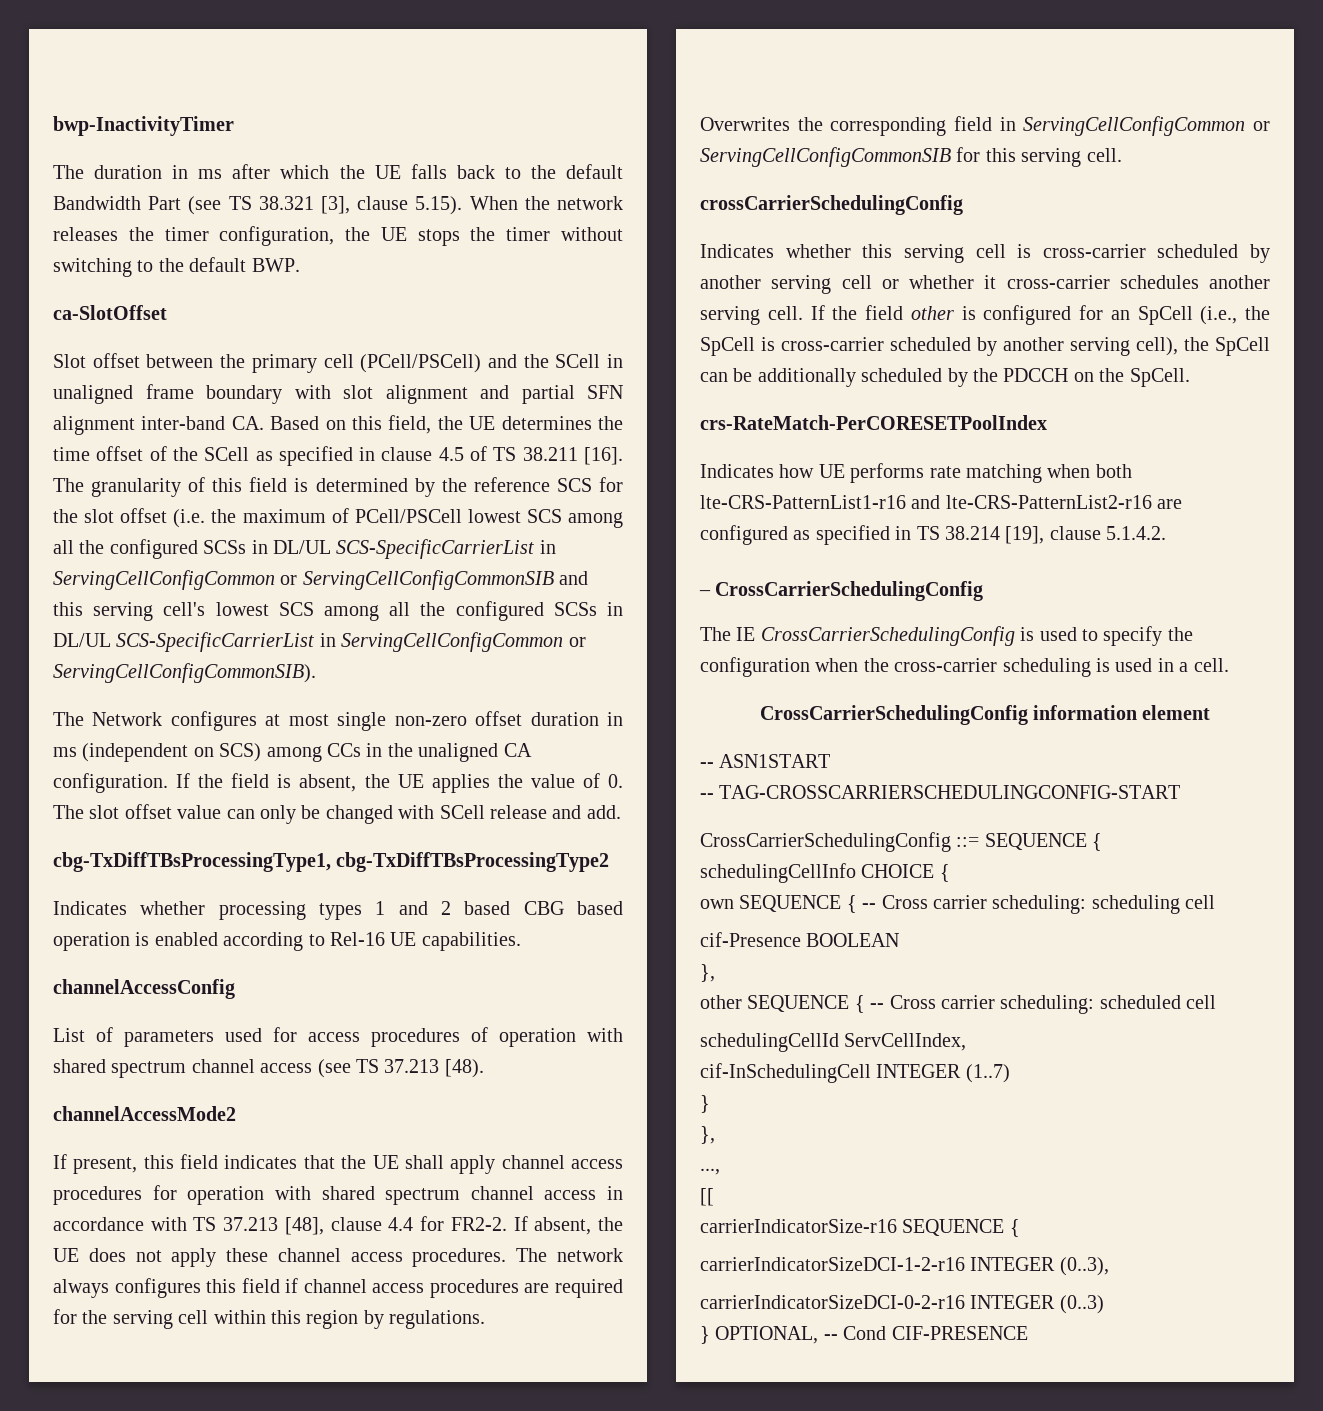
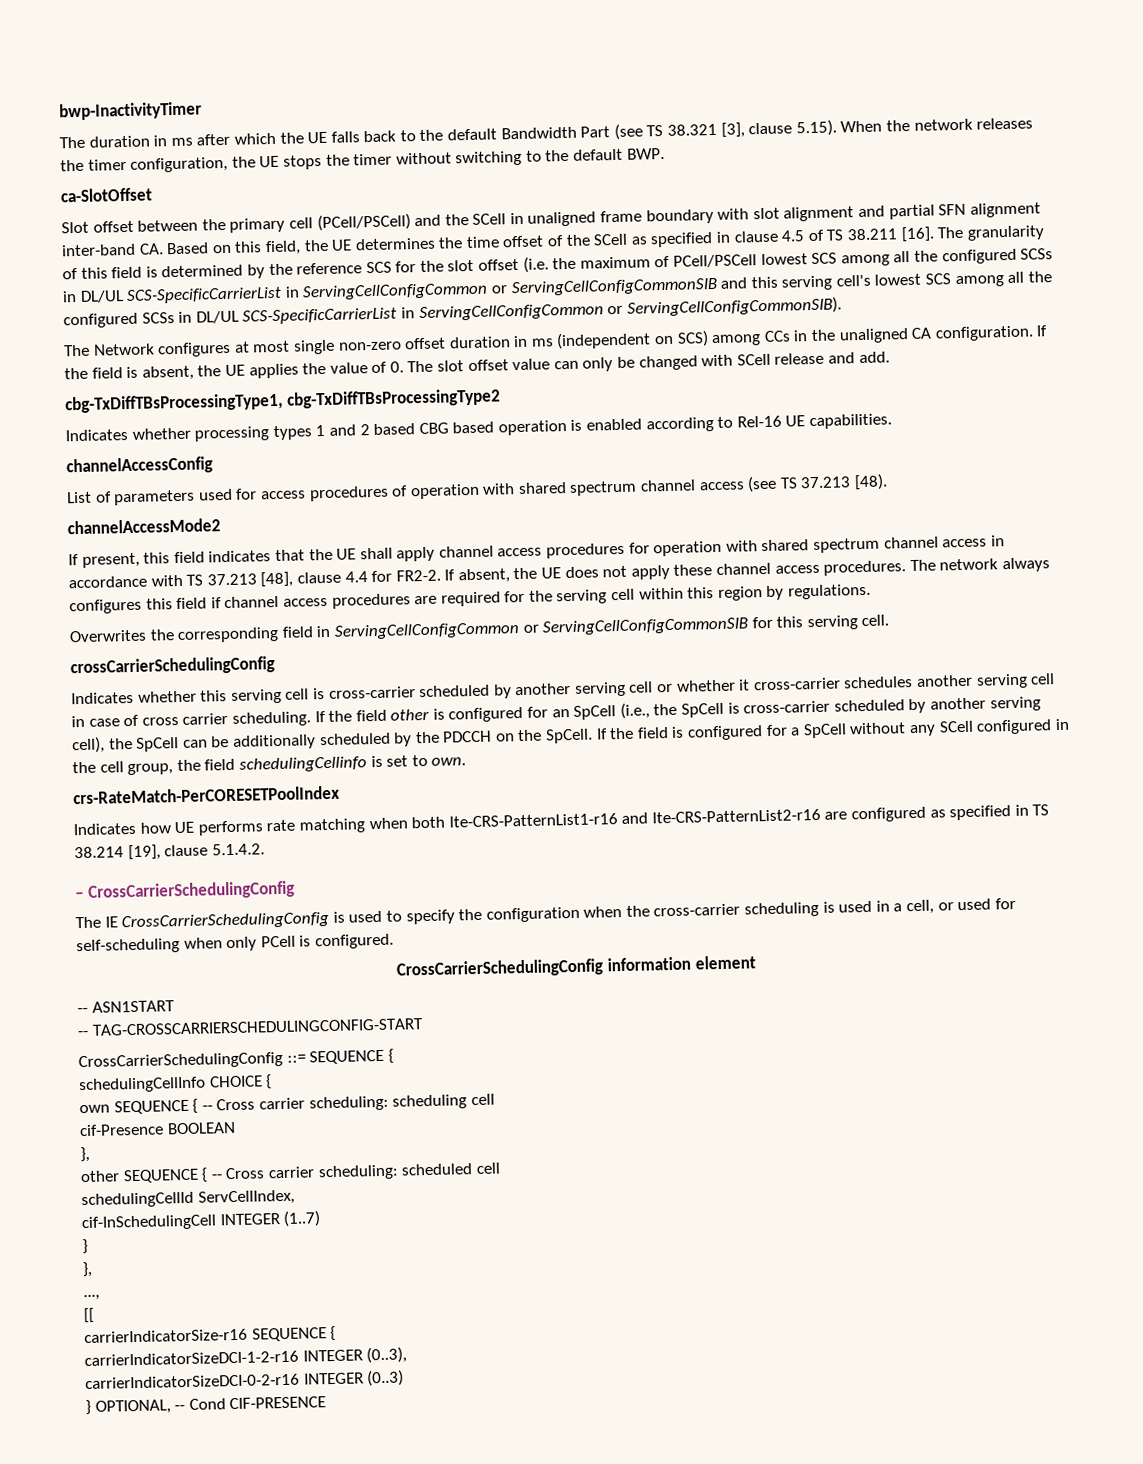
- Indicates whether this serving cell is cross-carrier scheduled by another serving cell or whether it cross-carrier schedules another serving cell.
+ Indicates whether this serving cell is cross-carrier scheduled by another serving cell or whether it cross-carrier schedules another serving cell in case of cross carrier scheduling.
+ If the field is configured for a SpCell without any SCell configured in the cell group, the field schedulingCellinfo is set to own.
- The IE CrossCarrierSchedulingConfig is used to specify the configuration when the cross-carrier scheduling is used in a cell.
+ The IE CrossCarrierSchedulingConfig is used to specify the configuration when the cross-carrier scheduling is used in a cell, or used for self-scheduling when only PCell is configured.

